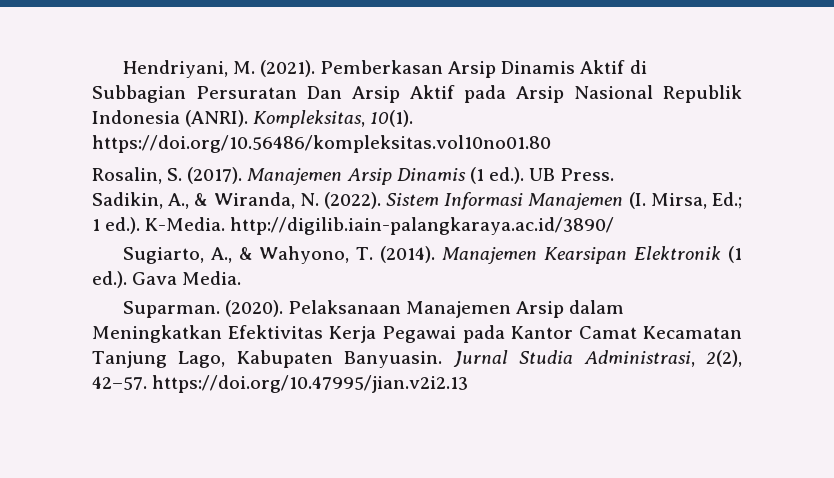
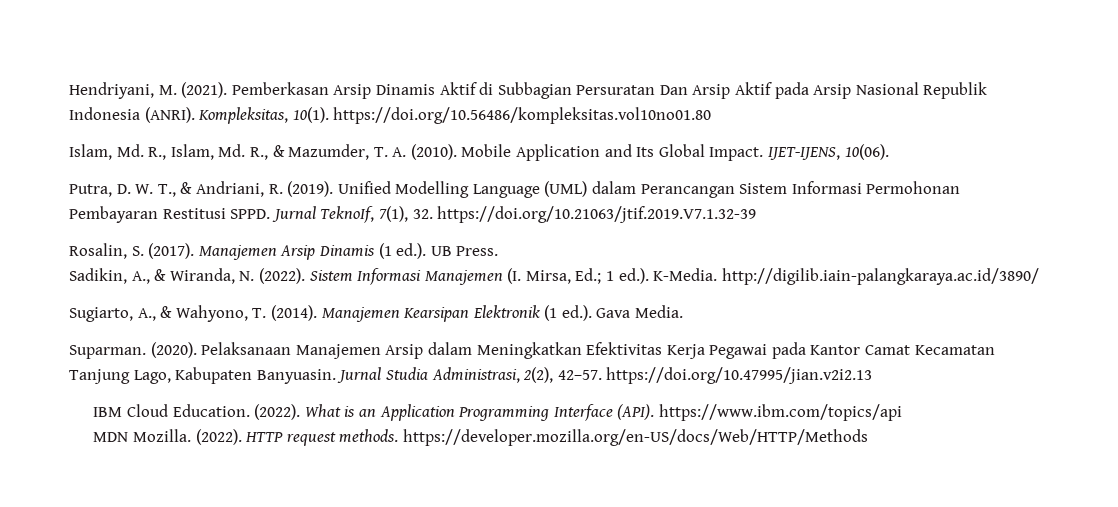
+ Islam, Md. R., Islam, Md. R., & Mazumder, T. A. (2010). Mobile Application and Its Global Impact. IJET-IJENS, 10(06).
+ Putra, D. W. T., & Andriani, R. (2019). Unified Modelling Language (UML) dalam Perancangan Sistem Informasi Permohonan Pembayaran Restitusi SPPD. Jurnal TeknoIf, 7(1), 32. https://doi.org/10.21063/jtif.2019.V7.1.32-39
+ IBM Cloud Education. (2022). What is an Application Programming Interface (API). https://www.ibm.com/topics/api
+ MDN Mozilla. (2022). HTTP request methods. https://developer.mozilla.org/en-US/docs/Web/HTTP/Methods

